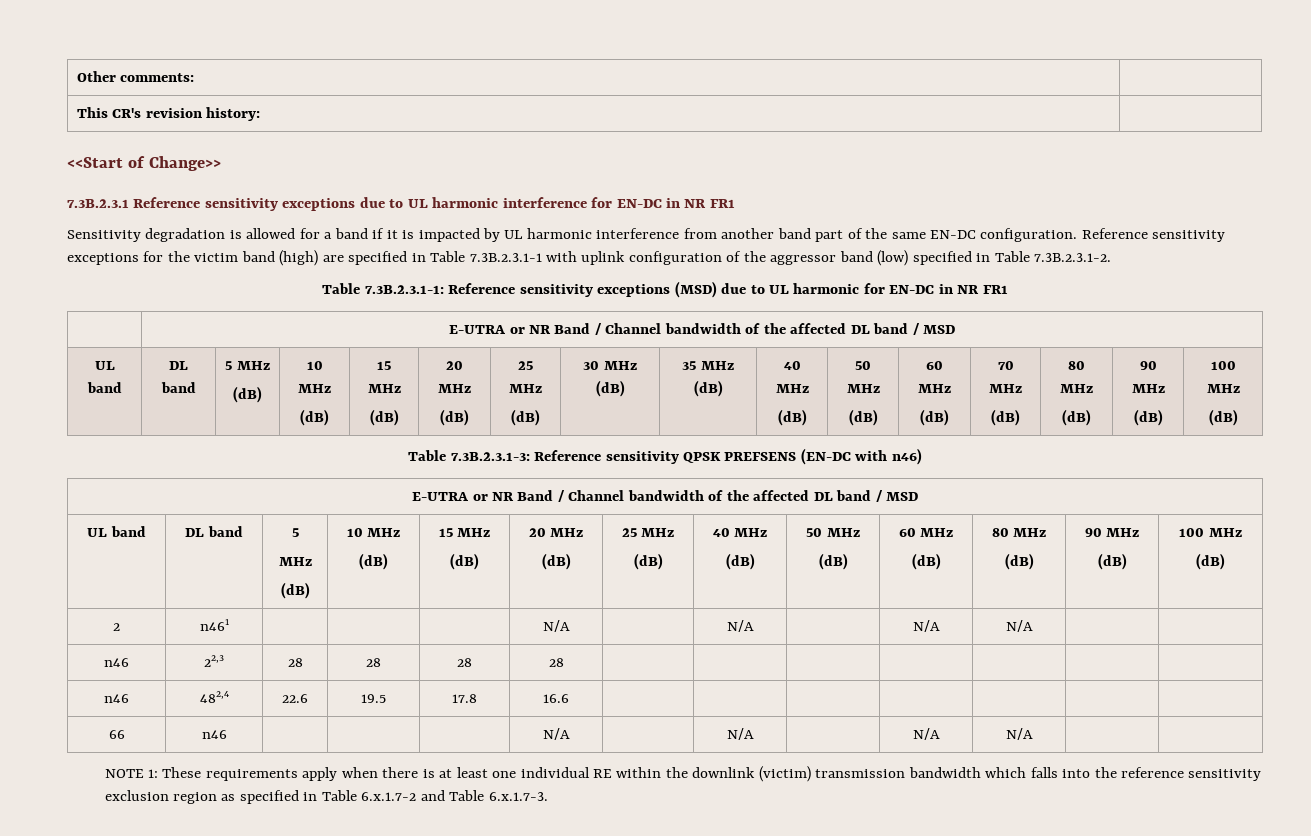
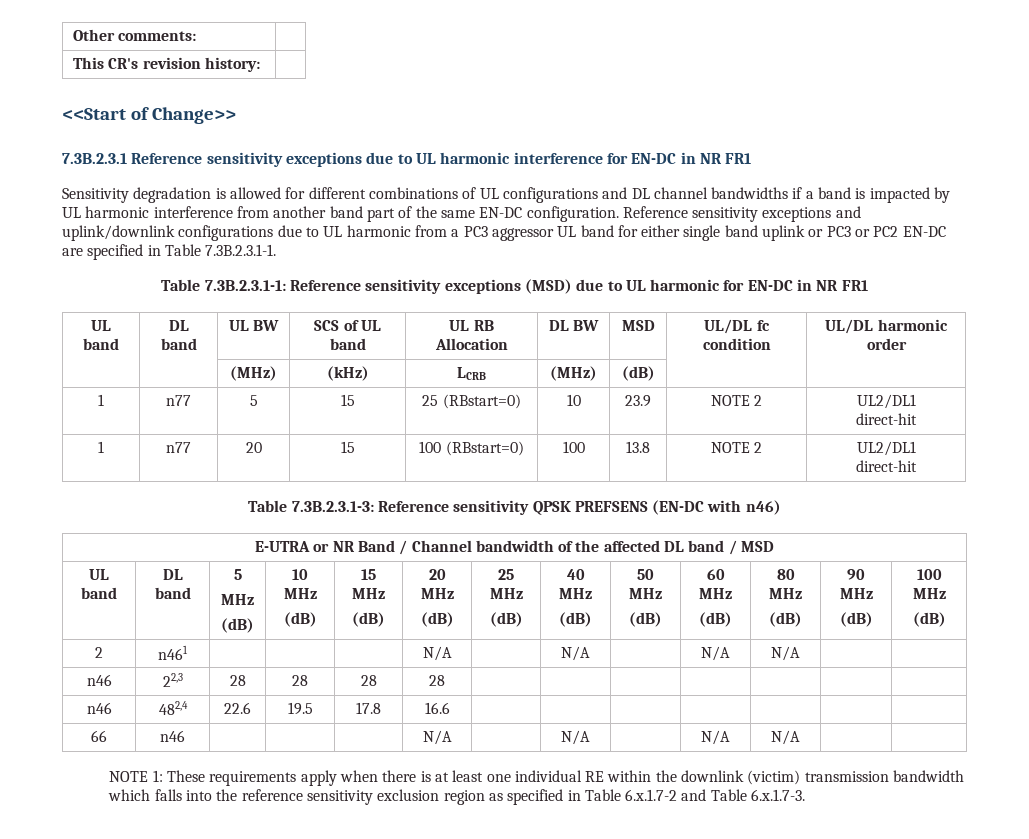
- Sensitivity degradation is allowed for a band if it is impacted by UL harmonic interference from another band part of the same EN-DC configuration.
+ Sensitivity degradation is allowed for different combinations of UL configurations and DL channel bandwidths if a band is impacted by UL harmonic interference from another band part of the same EN-DC configuration.
- Reference sensitivity exceptions for the victim band (high) are specified in Table 7.3B.2.3.1-1 with uplink configuration of the aggressor band (low) specified in Table 7.3B.2.3.1-2.
+ Reference sensitivity exceptions and uplink/downlink configurations due to UL harmonic from a PC3 aggressor UL band for either single band uplink or PC3 or PC2 EN-DC are specified in Table 7.3B.2.3.1-1.
- | E-UTRA or NR Band / Channel bandwidth of the affected DL band / MSD
- UL band | DL band | 5 MHz
- (dB) | 10 MHz
- (dB) | 15 MHz
- (dB) | 20 MHz
- (dB) | 25 MHz
- (dB) | 30 MHz (dB) | 35 MHz (dB) | 40 MHz
- (dB) | 50 MHz
- (dB) | 60 MHz
- (dB) | 70 MHz
- (dB) | 80 MHz
- (dB) | 90 MHz
- (dB) | 100 MHz
- (dB)
+ UL band | DL band | UL BW | SCS of UL band | UL RB Allocation | DL BW | MSD | UL/DL fc condition | UL/DL harmonic order
+ | | (MHz) | (kHz) | LCRB | (MHz) | (dB) | |
+ 1 | n77 | 5 | 15 | 25 (RBstart=0) | 10 | 23.9 | NOTE 2 | UL2/DL1
+ direct-hit
+ 1 | n77 | 20 | 15 | 100 (RBstart=0) | 100 | 13.8 | NOTE 2 | UL2/DL1
+ direct-hit

